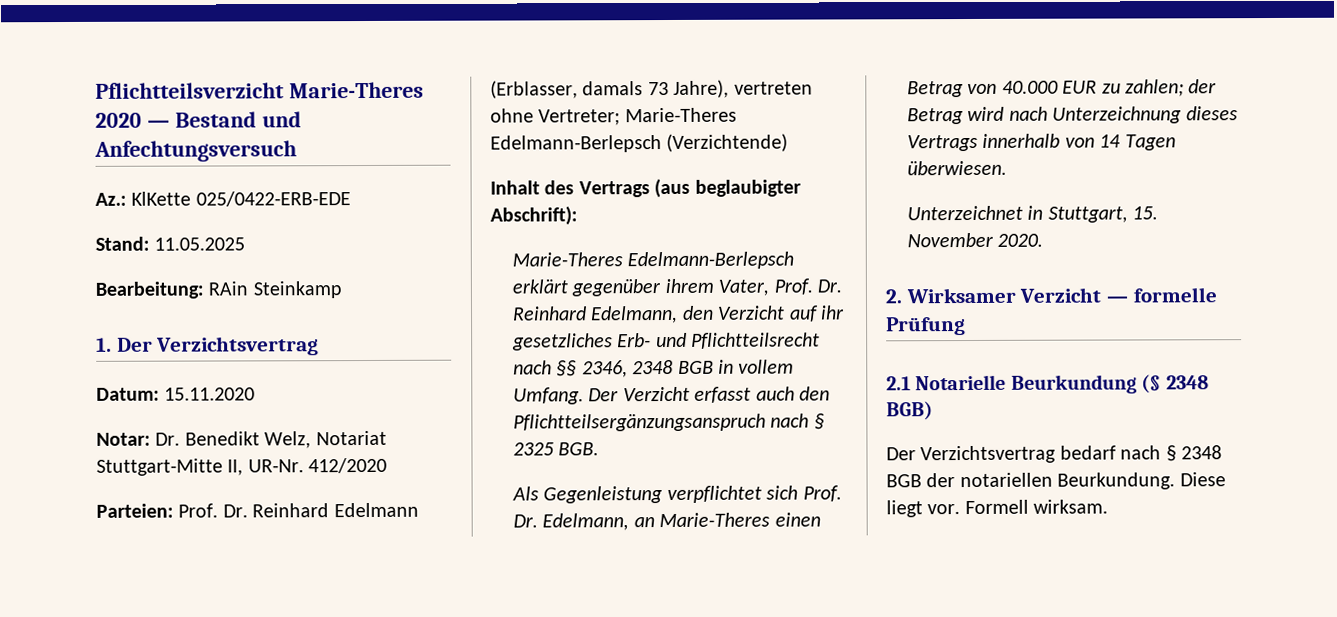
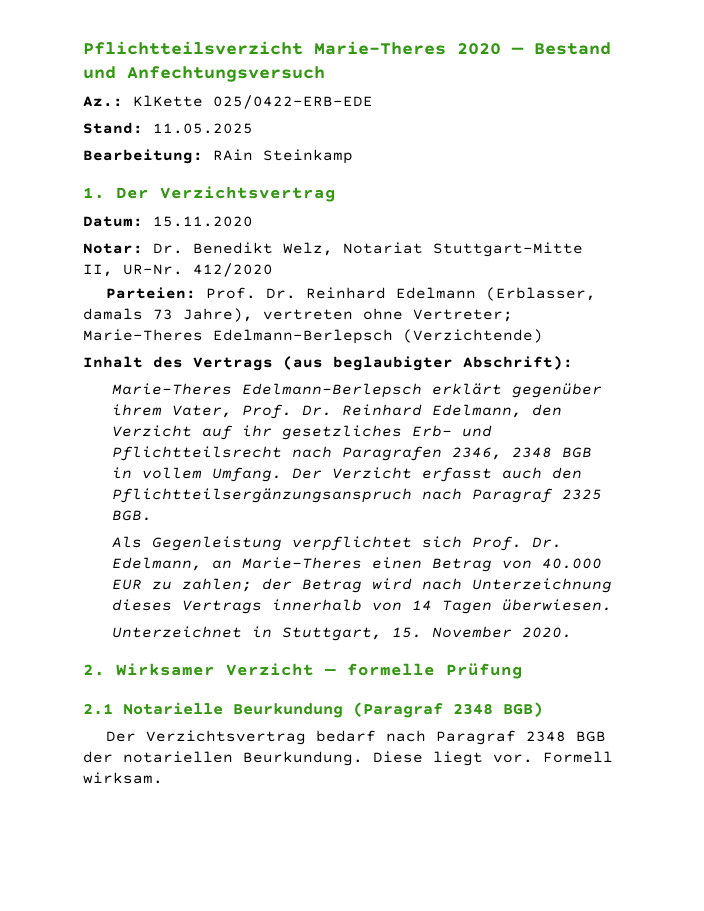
- Marie-Theres Edelmann-Berlepsch erklärt gegenüber ihrem Vater, Prof. Dr. Reinhard Edelmann, den Verzicht auf ihr gesetzliches Erb- und Pflichtteilsrecht nach §§ 2346, 2348 BGB in vollem Umfang.
+ Marie-Theres Edelmann-Berlepsch erklärt gegenüber ihrem Vater, Prof. Dr. Reinhard Edelmann, den Verzicht auf ihr gesetzliches Erb- und Pflichtteilsrecht nach Paragrafen 2346, 2348 BGB in vollem Umfang.
- Der Verzicht erfasst auch den Pflichtteilsergänzungsanspruch nach § 2325 BGB.
+ Der Verzicht erfasst auch den Pflichtteilsergänzungsanspruch nach Paragraf 2325 BGB.
- 2.1 Notarielle Beurkundung (§ 2348 BGB)
+ 2.1 Notarielle Beurkundung (Paragraf 2348 BGB)
- Der Verzichtsvertrag bedarf nach § 2348 BGB der notariellen Beurkundung.
+ Der Verzichtsvertrag bedarf nach Paragraf 2348 BGB der notariellen Beurkundung.

